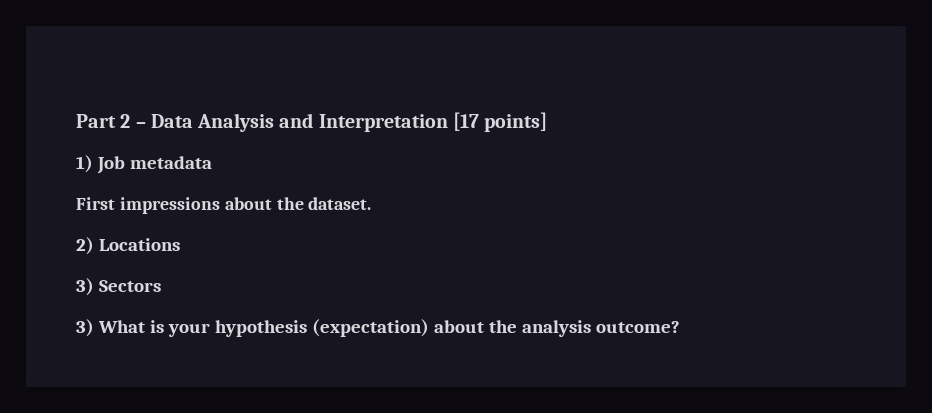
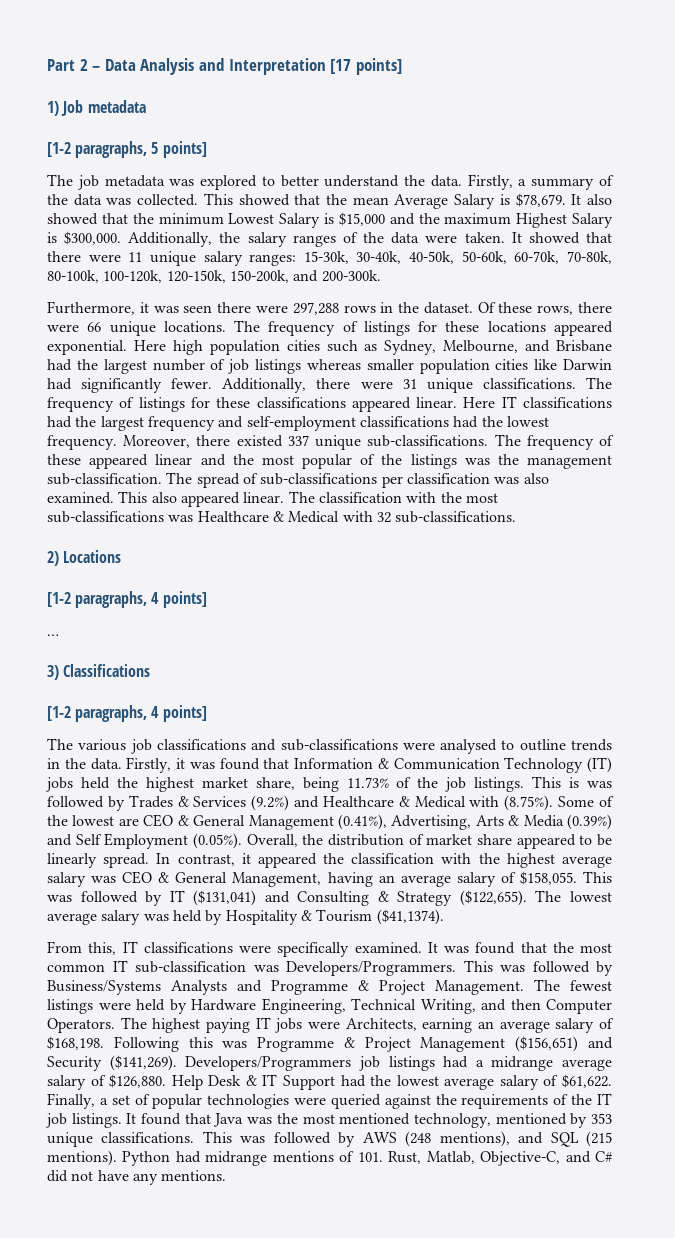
- First impressions about the dataset.
+ [1-2 paragraphs, 5 points]
+ The job metadata was explored to better understand the data. Firstly, a summary of the data was collected. This showed that the mean Average Salary is $78,679. It also showed that the minimum Lowest Salary is $15,000 and the maximum Highest Salary is $300,000. Additionally, the salary ranges of the data were taken. It showed that there were 11 unique salary ranges: 15-30k, 30-40k, 40-50k, 50-60k, 60-70k, 70-80k, 80-100k, 100-120k, 120-150k, 150-200k, and 200-300k.
+ Furthermore, it was seen there were 297,288 rows in the dataset. Of these rows, there were 66 unique locations. The frequency of listings for these locations appeared exponential. Here high population cities such as Sydney, Melbourne, and Brisbane had the largest number of job listings whereas smaller population cities like Darwin had significantly fewer. Additionally, there were 31 unique classifications. The frequency of listings for these classifications appeared linear. Here IT classifications had the largest frequency and self-employment classifications had the lowest frequency. Moreover, there existed 337 unique sub-classifications. The frequency of these appeared linear and the most popular of the listings was the management sub-classification. The spread of sub-classifications per classification was also examined. This also appeared linear. The classification with the most sub-classifications was Healthcare & Medical with 32 sub-classifications.
  2) Locations
- 3) Sectors
- 3) What is your hypothesis (expectation) about the analysis outcome?
+ [1-2 paragraphs, 4 points]
+ …
+ 3) Classifications
+ [1-2 paragraphs, 4 points]
+ The various job classifications and sub-classifications were analysed to outline trends in the data. Firstly, it was found that Information & Communication Technology (IT) jobs held the highest market share, being 11.73% of the job listings. This is was followed by Trades & Services (9.2%) and Healthcare & Medical with (8.75%). Some of the lowest are CEO & General Management (0.41%), Advertising, Arts & Media (0.39%) and Self Employment (0.05%). Overall, the distribution of market share appeared to be linearly spread. In contrast, it appeared the classification with the highest average salary was CEO & General Management, having an average salary of $158,055. This was followed by IT ($131,041) and Consulting & Strategy ($122,655). The lowest average salary was held by Hospitality & Tourism ($41,1374).
+ From this, IT classifications were specifically examined. It was found that the most common IT sub-classification was Developers/Programmers. This was followed by Business/Systems Analysts and Programme & Project Management. The fewest listings were held by Hardware Engineering, Technical Writing, and then Computer Operators. The highest paying IT jobs were Architects, earning an average salary of $168,198. Following this was Programme & Project Management ($156,651) and Security ($141,269). Developers/Programmers job listings had a midrange average salary of $126,880. Help Desk & IT Support had the lowest average salary of $61,622. Finally, a set of popular technologies were queried against the requirements of the IT job listings. It found that Java was the most mentioned technology, mentioned by 353 unique classifications. This was followed by AWS (248 mentions), and SQL (215 mentions). Python had midrange mentions of 101. Rust, Matlab, Objective-C, and C# did not have any mentions.

